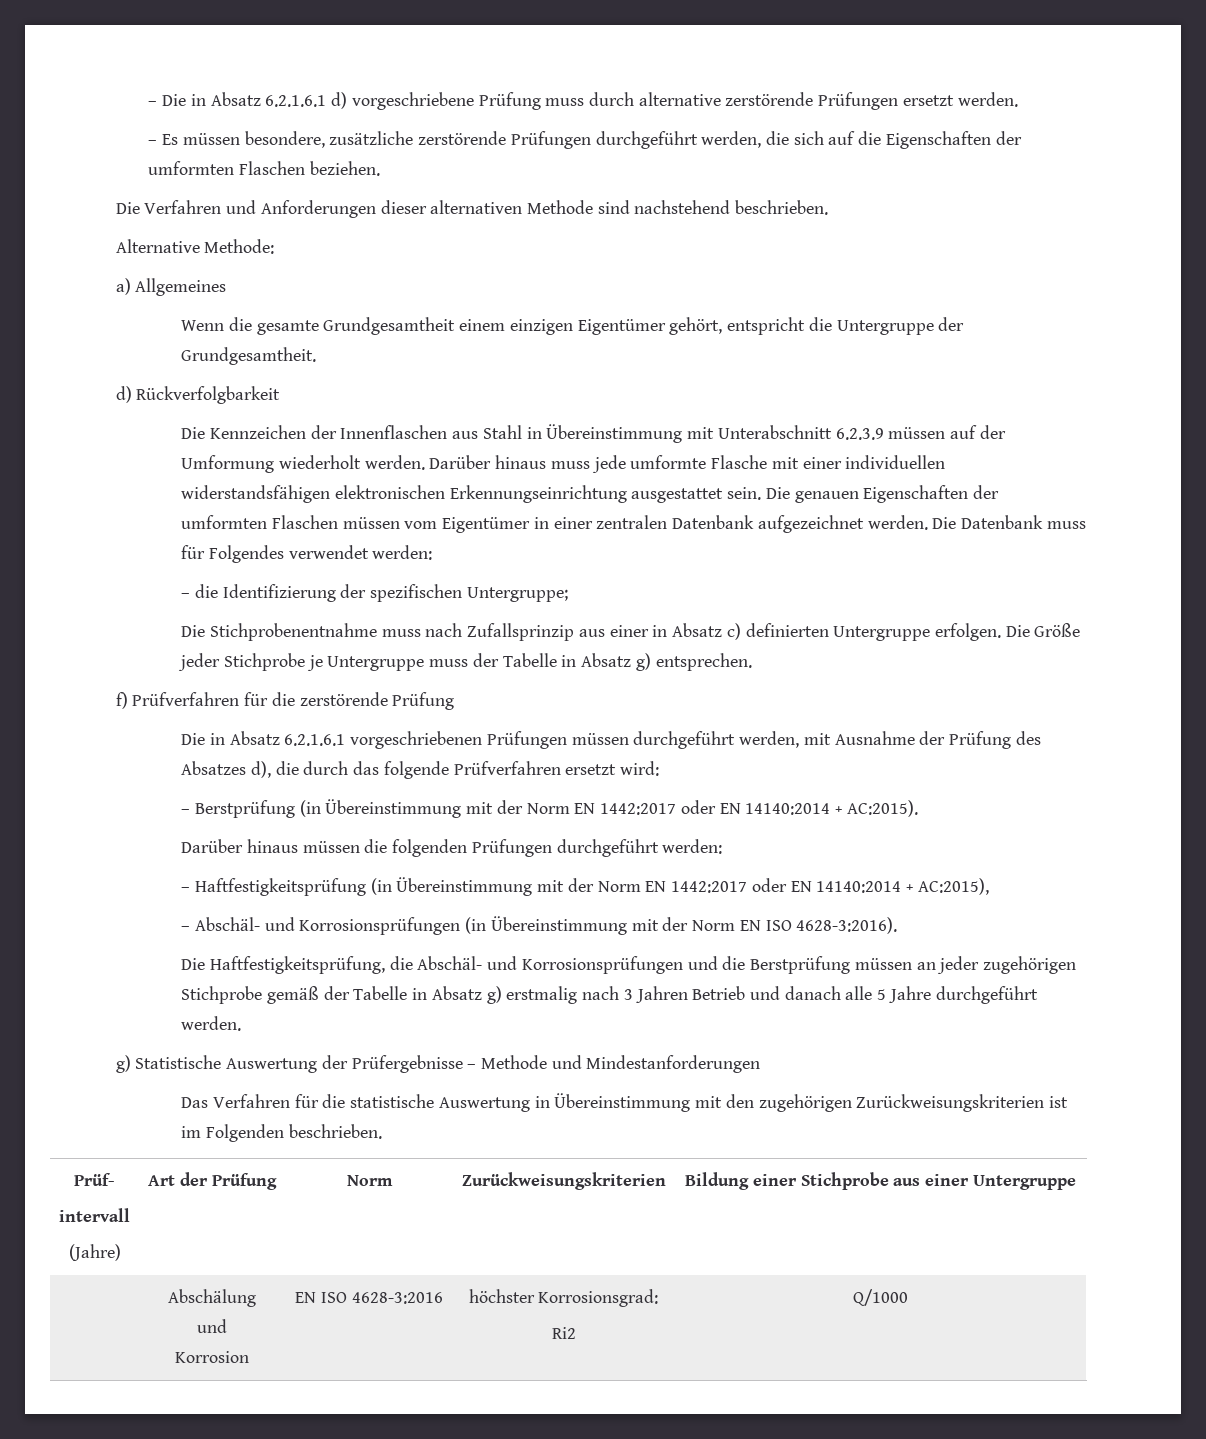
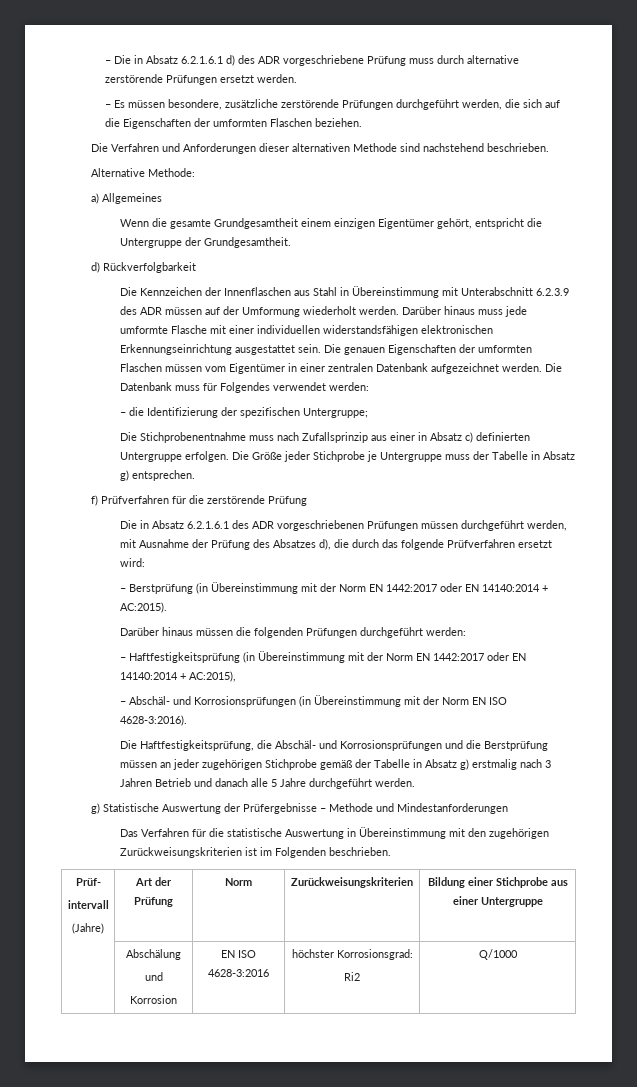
- – Die in Absatz 6.2.1.6.1 d) vorgeschriebene Prüfung muss durch alternative zerstörende Prüfungen ersetzt werden.
+ – Die in Absatz 6.2.1.6.1 d) des ADR vorgeschriebene Prüfung muss durch alternative zerstörende Prüfungen ersetzt werden.
- Die Kennzeichen der Innenflaschen aus Stahl in Übereinstimmung mit Unterabschnitt 6.2.3.9 müssen auf der Umformung wiederholt werden.
+ Die Kennzeichen der Innenflaschen aus Stahl in Übereinstimmung mit Unterabschnitt 6.2.3.9 des ADR müssen auf der Umformung wiederholt werden.
- Die in Absatz 6.2.1.6.1 vorgeschriebenen Prüfungen müssen durchgeführt werden, mit Ausnahme der Prüfung des Absatzes d), die durch das folgende Prüfverfahren ersetzt wird:
+ Die in Absatz 6.2.1.6.1 des ADR vorgeschriebenen Prüfungen müssen durchgeführt werden, mit Ausnahme der Prüfung des Absatzes d), die durch das folgende Prüfverfahren ersetzt wird:

